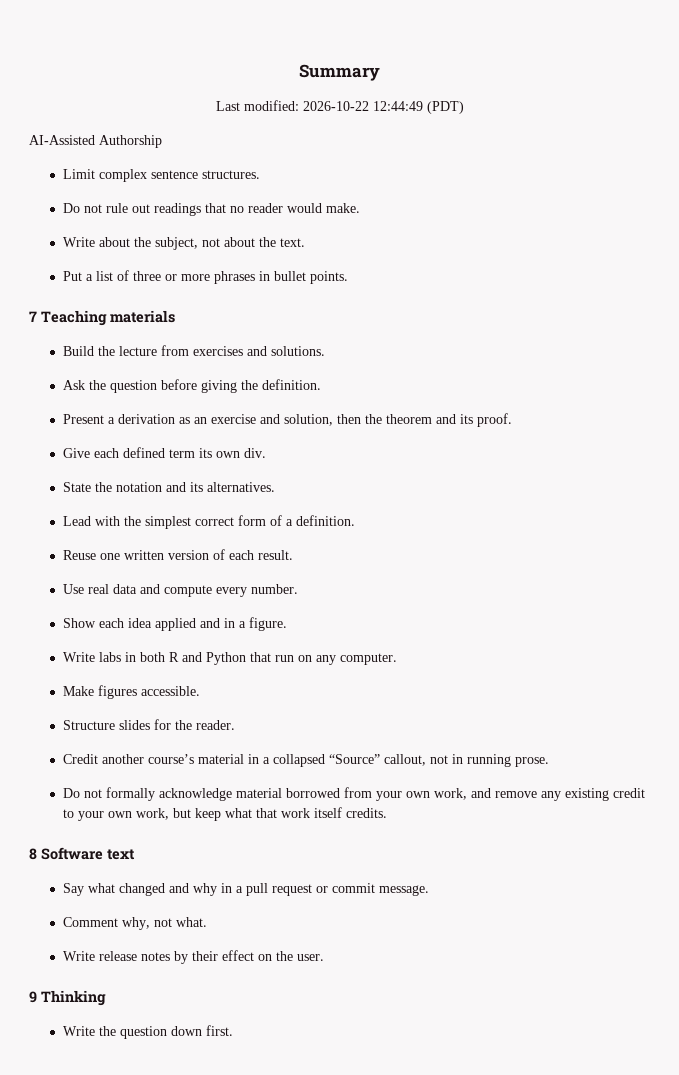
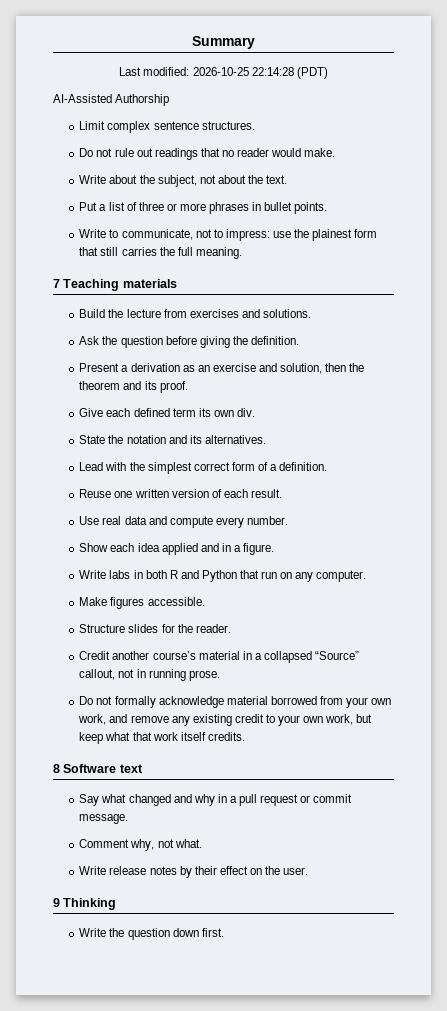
- Last modified: 2026-10-22 12:44:49 (PDT)
+ Last modified: 2026-10-25 22:14:28 (PDT)
+ Write to communicate, not to impress: use the plainest form that still carries the full meaning.

